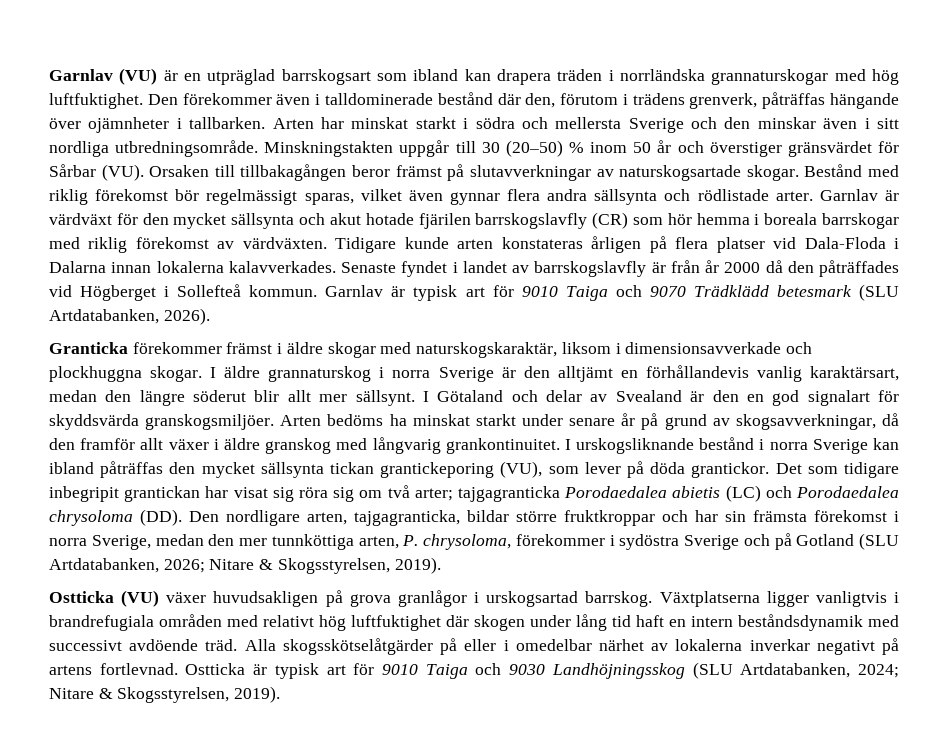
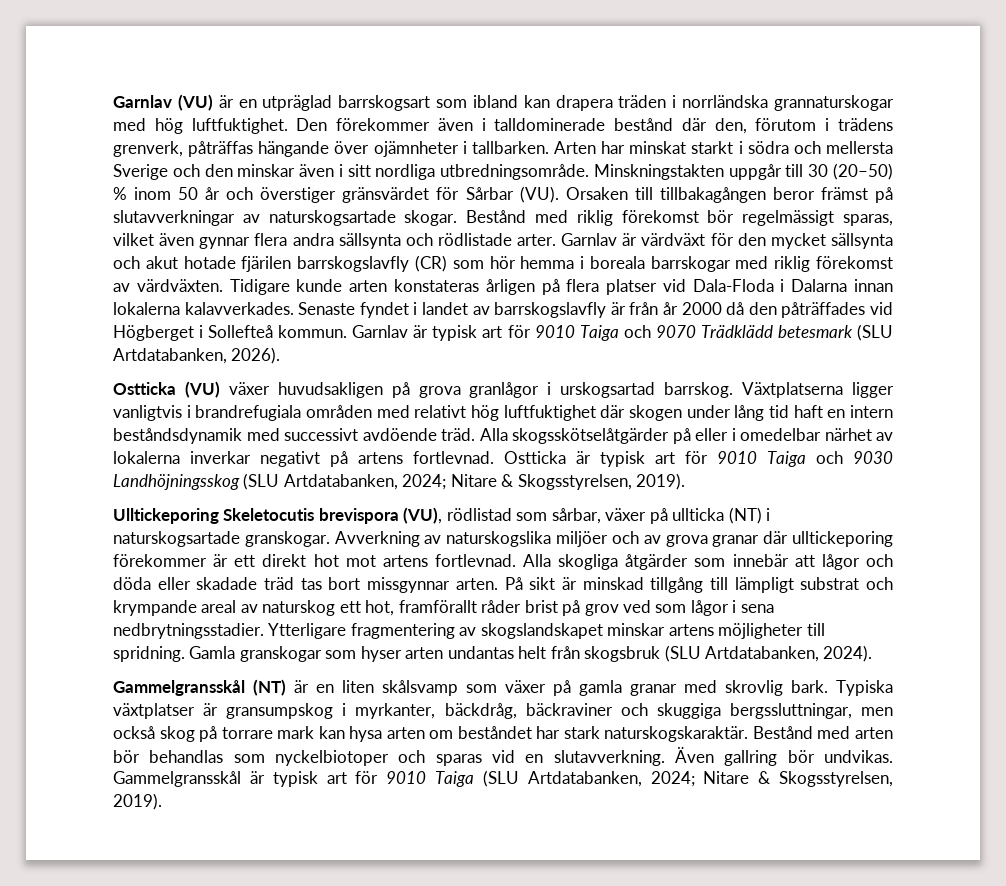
- Granticka förekommer främst i äldre skogar med naturskogskaraktär, liksom i dimensionsavverkade och plockhuggna skogar. I äldre grannaturskog i norra Sverige är den alltjämt en förhållandevis vanlig karaktärsart, medan den längre söderut blir allt mer sällsynt. I Götaland och delar av Svealand är den en god signalart för skyddsvärda granskogsmiljöer. Arten bedöms ha minskat starkt under senare år på grund av skogsavverkningar, då den framför allt växer i äldre granskog med långvarig grankontinuitet. I urskogsliknande bestånd i norra Sverige kan ibland påträffas den mycket sällsynta tickan grantickeporing (VU), som lever på döda grantickor. Det som tidigare inbegripit grantickan har visat sig röra sig om två arter; tajgagranticka Porodaedalea abietis (LC) och Porodaedalea chrysoloma (DD). Den nordligare arten, tajgagranticka, bildar större fruktkroppar och har sin främsta förekomst i norra Sverige, medan den mer tunnköttiga arten, P. chrysoloma, förekommer i sydöstra Sverige och på Gotland (SLU Artdatabanken, 2026; Nitare & Skogsstyrelsen, 2019).
+ Ulltickeporing Skeletocutis brevispora (VU), rödlistad som sårbar, växer på ullticka (NT) i naturskogsartade granskogar. Avverkning av naturskogslika miljöer och av grova granar där ulltickeporing förekommer är ett direkt hot mot artens fortlevnad. Alla skogliga åtgärder som innebär att lågor och döda eller skadade träd tas bort missgynnar arten. På sikt är minskad tillgång till lämpligt substrat och krympande areal av naturskog ett hot, framförallt råder brist på grov ved som lågor i sena nedbrytningsstadier. Ytterligare fragmentering av skogslandskapet minskar artens möjligheter till spridning. Gamla granskogar som hyser arten undantas helt från skogsbruk (SLU Artdatabanken, 2024).
+ Gammelgransskål (NT) är en liten skålsvamp som växer på gamla granar med skrovlig bark. Typiska växtplatser är gransumpskog i myrkanter, bäckdråg, bäckraviner och skuggiga bergssluttningar, men också skog på torrare mark kan hysa arten om beståndet har stark naturskogskaraktär. Bestånd med arten bör behandlas som nyckelbiotoper och sparas vid en slutavverkning. Även gallring bör undvikas. Gammelgransskål är typisk art för 9010 Taiga (SLU Artdatabanken, 2024; Nitare & Skogsstyrelsen, 2019).

